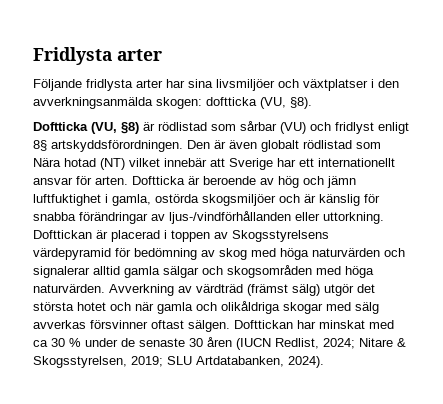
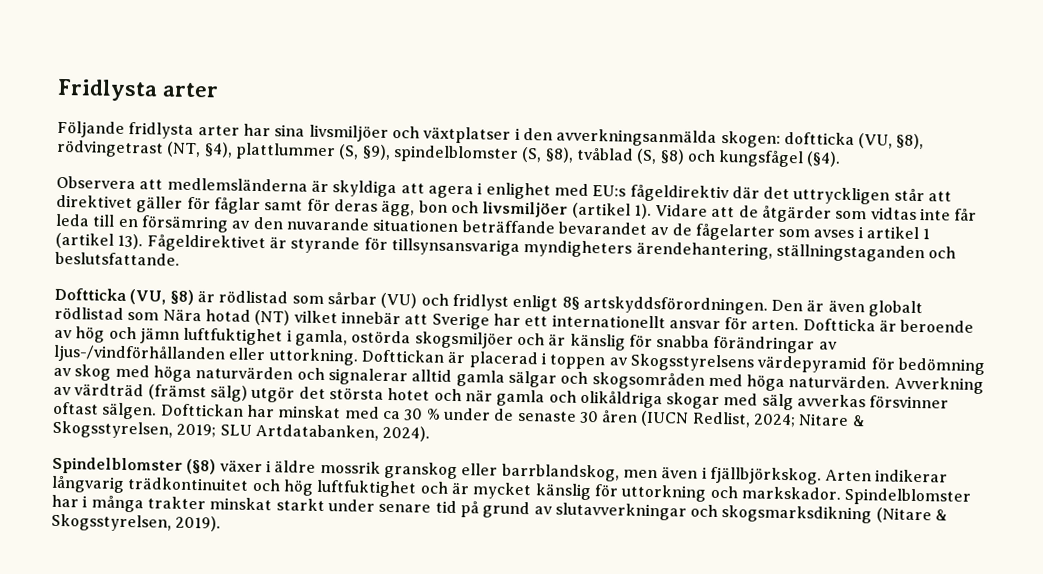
- Följande fridlysta arter har sina livsmiljöer och växtplatser i den avverkningsanmälda skogen: doftticka (VU, §8).
+ Följande fridlysta arter har sina livsmiljöer och växtplatser i den avverkningsanmälda skogen: doftticka (VU, §8), rödvingetrast (NT, §4), plattlummer (S, §9), spindelblomster (S, §8), tvåblad (S, §8) och kungsfågel (§4).
+ Observera att medlemsländerna är skyldiga att agera i enlighet med EU:s fågeldirektiv där det uttryckligen står att direktivet gäller för fåglar samt för deras ägg, bon och livsmiljöer (artikel 1). Vidare att de åtgärder som vidtas inte får leda till en försämring av den nuvarande situationen beträffande bevarandet av de fågelarter som avses i artikel 1 (artikel 13). Fågeldirektivet är styrande för tillsynsansvariga myndigheters ärendehantering, ställningstaganden och beslutsfattande.
+ Spindelblomster (§8) växer i äldre mossrik granskog eller barrblandskog, men även i fjällbjörkskog. Arten indikerar långvarig trädkontinuitet och hög luftfuktighet och är mycket känslig för uttorkning och markskador. Spindelblomster har i många trakter minskat starkt under senare tid på grund av slutavverkningar och skogsmarksdikning (Nitare & Skogsstyrelsen, 2019).

